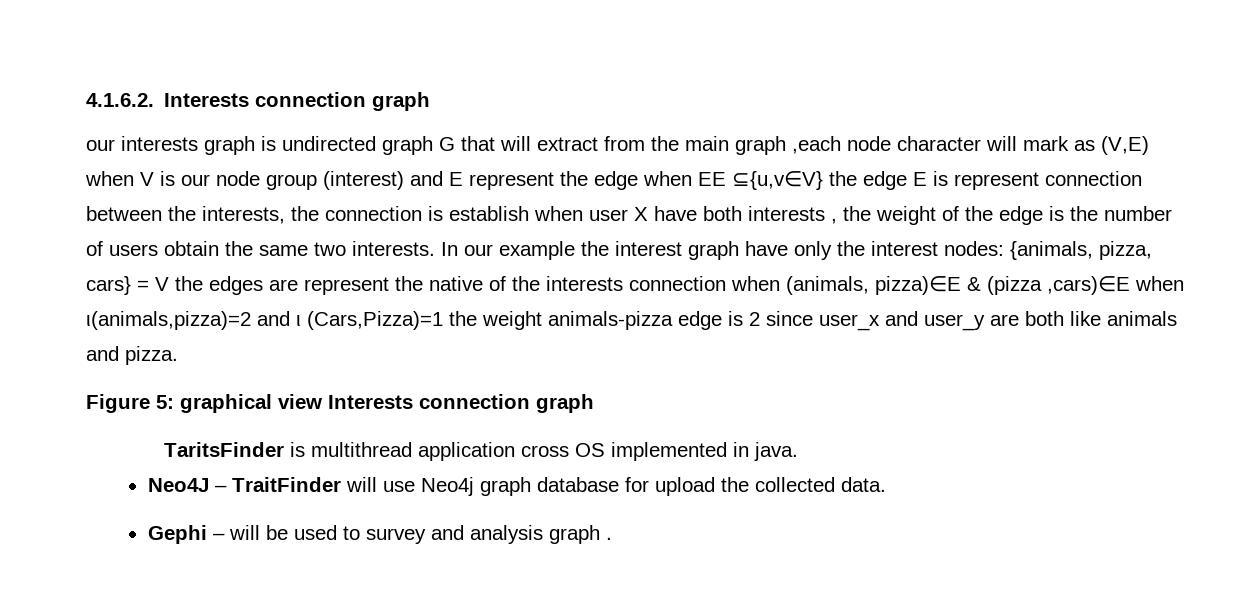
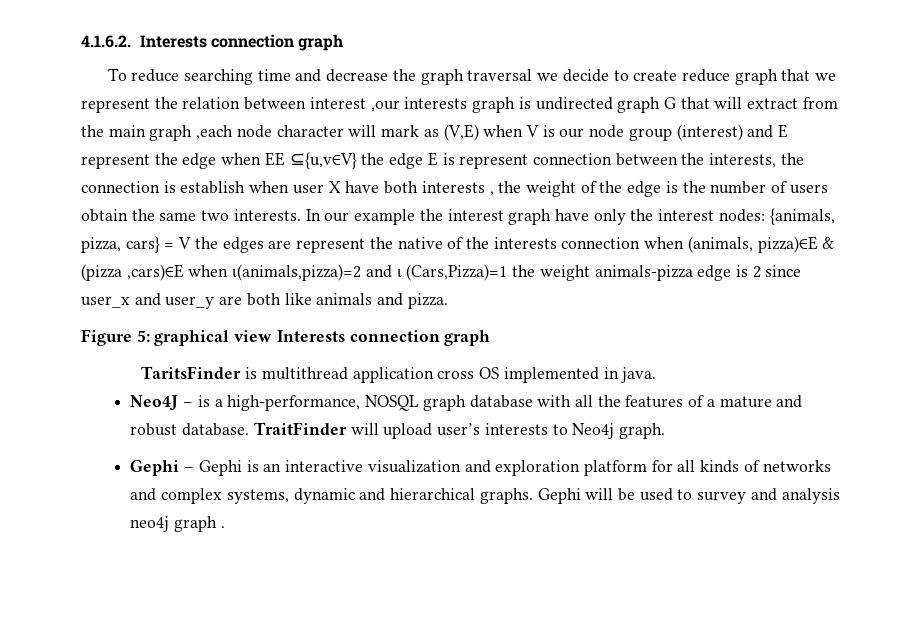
- our interests graph is undirected graph G that will extract from the main graph ,each node character will mark as (V,E) when V is our node group (interest) and E represent the edge when EE ⊆{u,v∈V} the edge E is represent connection between the interests, the connection is establish when user X have both interests , the weight of the edge is the number of users obtain the same two interests.
+ To reduce searching time and decrease the graph traversal we decide to create reduce graph that we represent the relation between interest ,our interests graph is undirected graph G that will extract from the main graph ,each node character will mark as (V,E) when V is our node group (interest) and E represent the edge when EE ⊆{u,v∈V} the edge E is represent connection between the interests, the connection is establish when user X have both interests , the weight of the edge is the number of users obtain the same two interests.
- Neo4J – TraitFinder will use Neo4j graph database for upload the collected data.
- Gephi – will be used to survey and analysis graph .
+ Neo4J – is a high-performance, NOSQL graph database with all the features of a mature and robust database. TraitFinder will upload user’s interests to Neo4j graph.
+ Gephi – Gephi is an interactive visualization and exploration platform for all kinds of networks and complex systems, dynamic and hierarchical graphs. Gephi will be used to survey and analysis neo4j graph .

